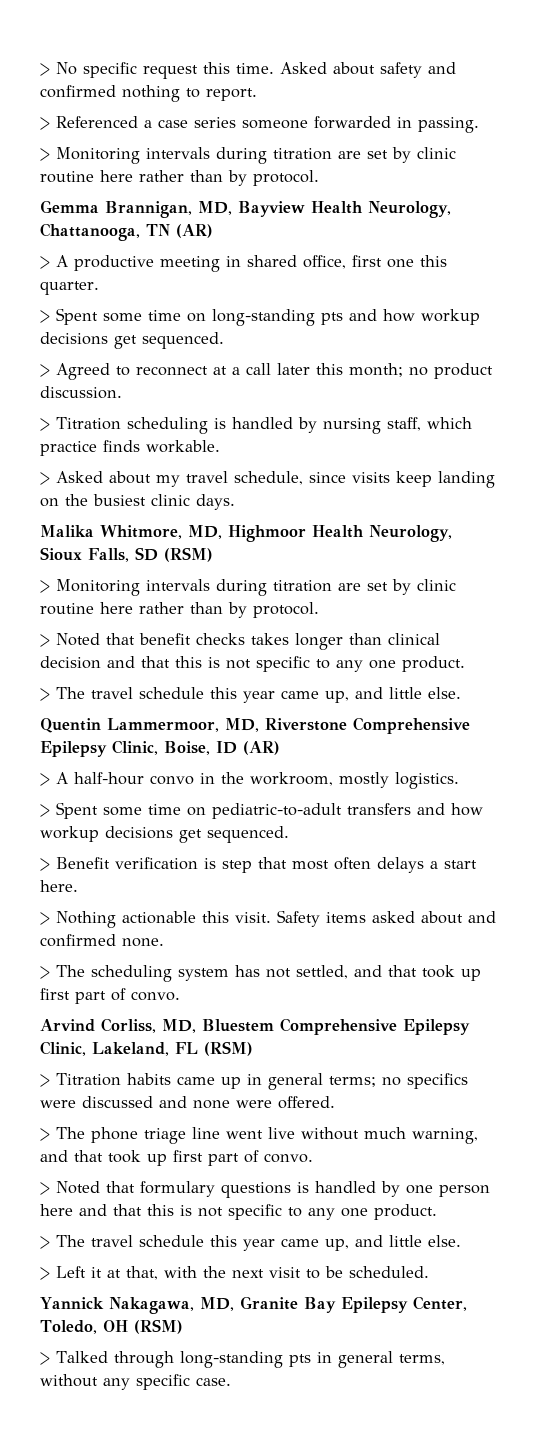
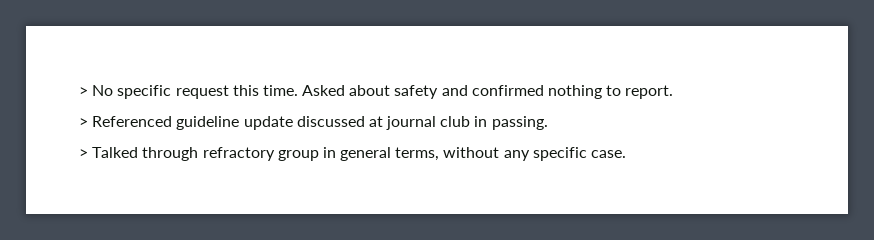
- > Referenced a case series someone forwarded in passing.
- > Monitoring intervals during titration are set by clinic routine here rather than by protocol.
- Gemma Brannigan, MD, Bayview Health Neurology, Chattanooga, TN (AR)
- > A productive meeting in shared office, first one this quarter.
- > Spent some time on long-standing pts and how workup decisions get sequenced.
- > Agreed to reconnect at a call later this month; no product discussion.
- > Titration scheduling is handled by nursing staff, which practice finds workable.
- > Asked about my travel schedule, since visits keep landing on the busiest clinic days.
- Malika Whitmore, MD, Highmoor Health Neurology, Sioux Falls, SD (RSM)
- > Monitoring intervals during titration are set by clinic routine here rather than by protocol.
- > Noted that benefit checks takes longer than clinical decision and that this is not specific to any one product.
- > The travel schedule this year came up, and little else.
- Quentin Lammermoor, MD, Riverstone Comprehensive Epilepsy Clinic, Boise, ID (AR)
- > A half-hour convo in the workroom, mostly logistics.
- > Spent some time on pediatric-to-adult transfers and how workup decisions get sequenced.
- > Benefit verification is step that most often delays a start here.
- > Nothing actionable this visit. Safety items asked about and confirmed none.
- > The scheduling system has not settled, and that took up first part of convo.
- Arvind Corliss, MD, Bluestem Comprehensive Epilepsy Clinic, Lakeland, FL (RSM)
- > Titration habits came up in general terms; no specifics were discussed and none were offered.
- > The phone triage line went live without much warning, and that took up first part of convo.
- > Noted that formulary questions is handled by one person here and that this is not specific to any one product.
- > The travel schedule this year came up, and little else.
- > Left it at that, with the next visit to be scheduled.
- Yannick Nakagawa, MD, Granite Bay Epilepsy Center, Toledo, OH (RSM)
+ > Referenced guideline update discussed at journal club in passing.
- > Talked through long-standing pts in general terms, without any specific case.
+ > Talked through refractory group in general terms, without any specific case.

